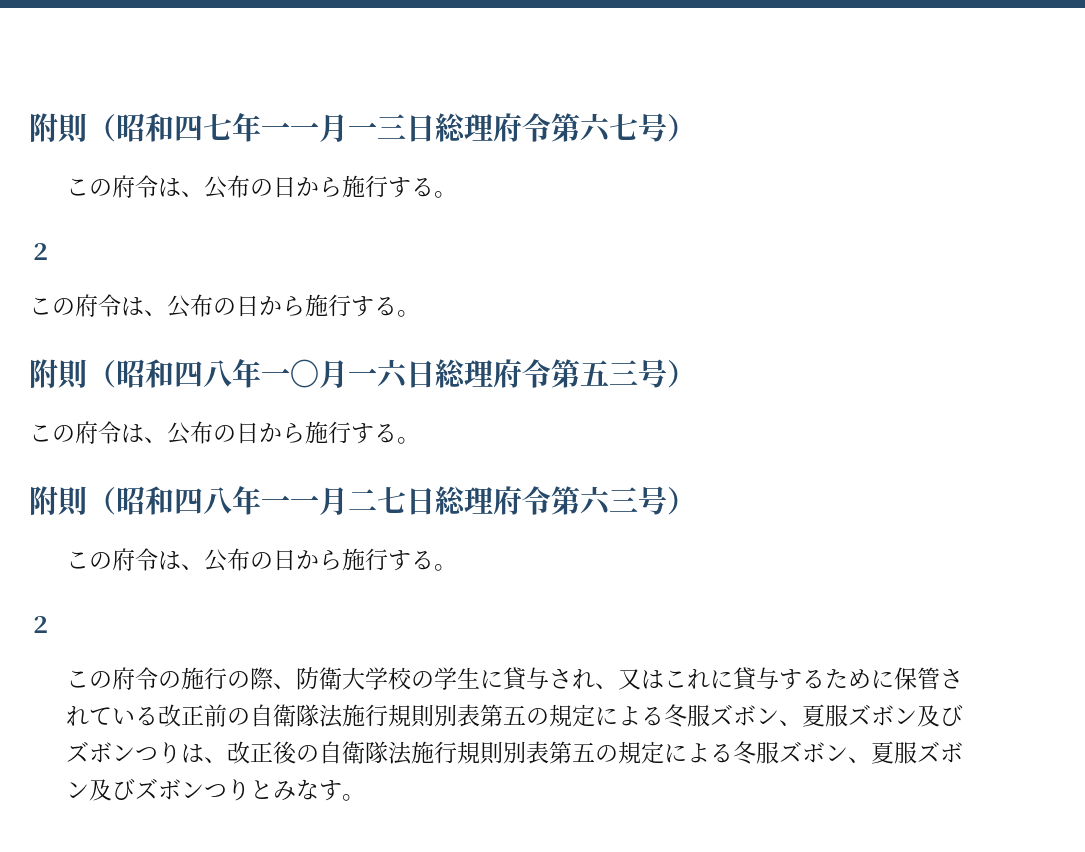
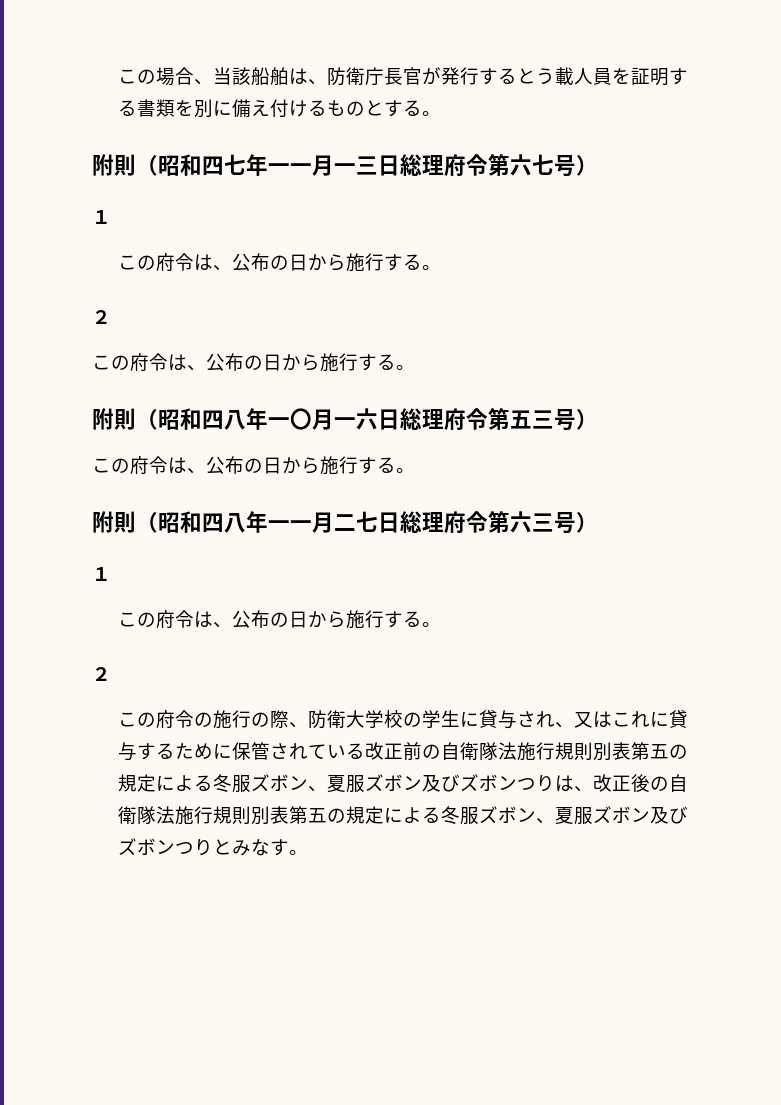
+ この場合、当該船舶は、防衛庁長官が発行するとう載人員を証明する書類を別に備え付けるものとする。
  附則（昭和四七年一一月一三日総理府令第六七号）
+ １
  附則（昭和四八年一一月二七日総理府令第六三号）
+ １

